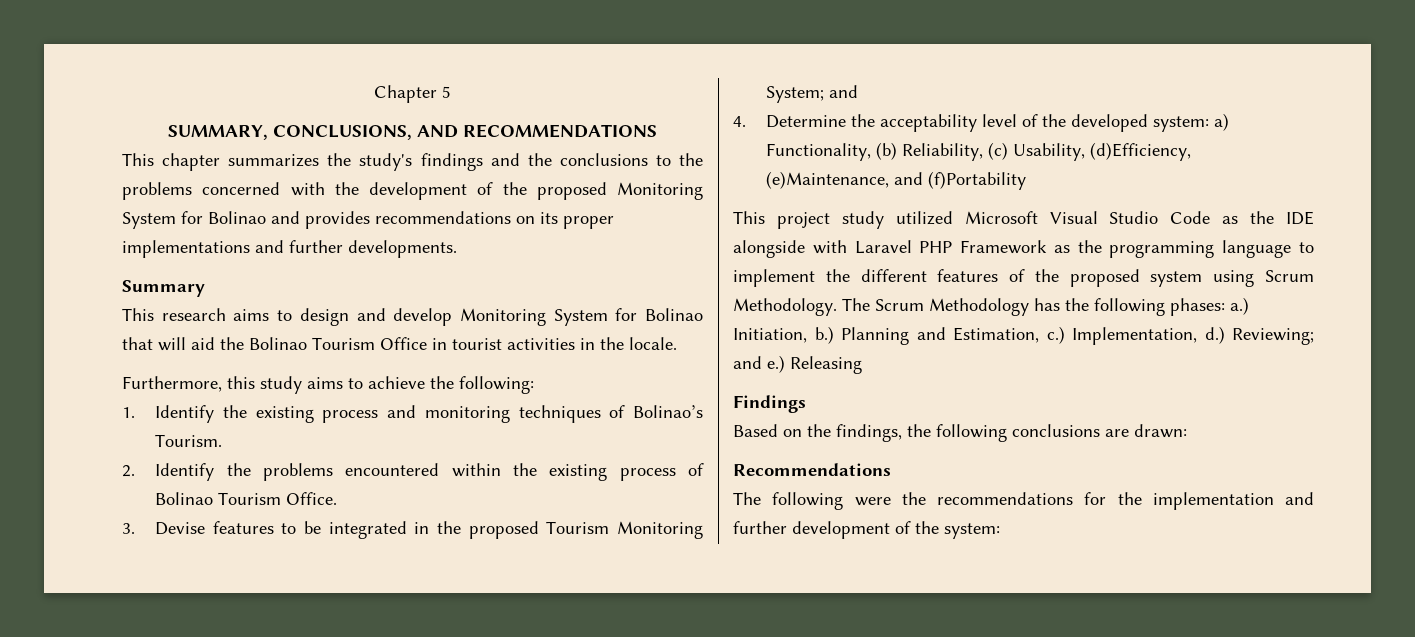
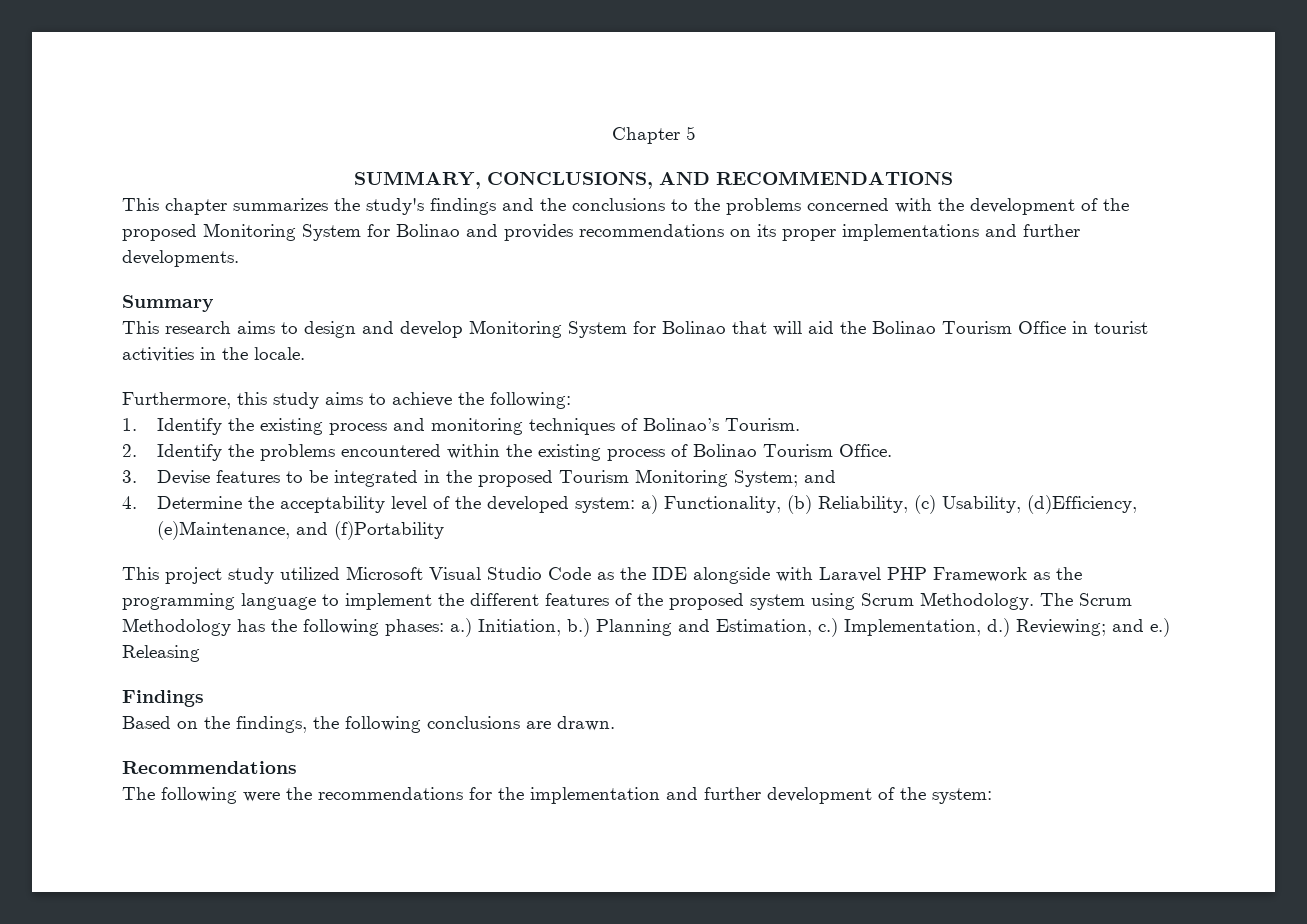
- Based on the findings, the following conclusions are drawn:
+ Based on the findings, the following conclusions are drawn.

